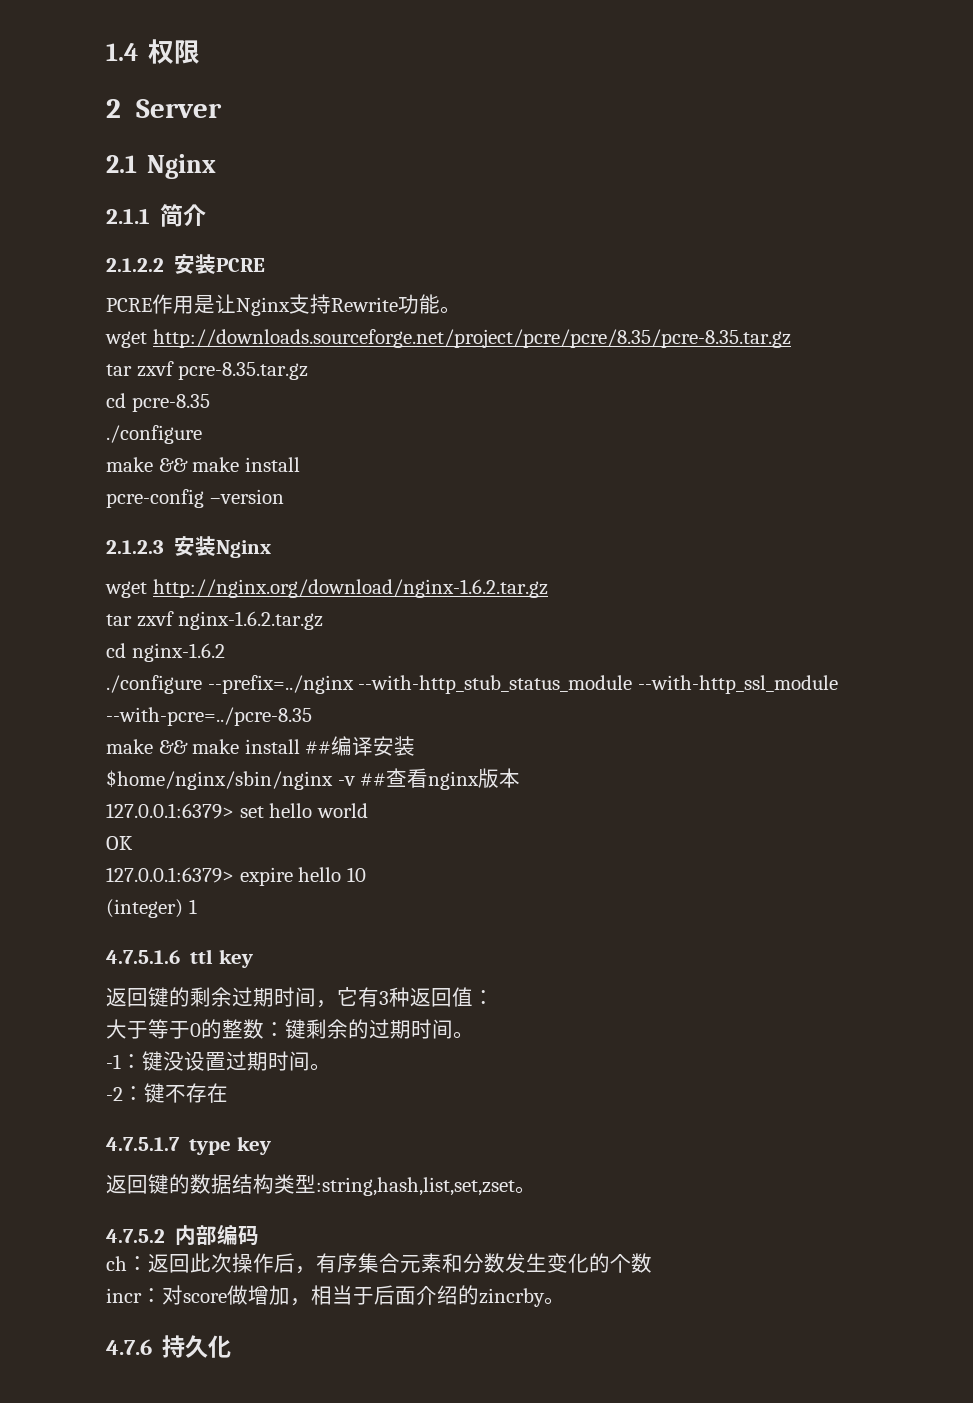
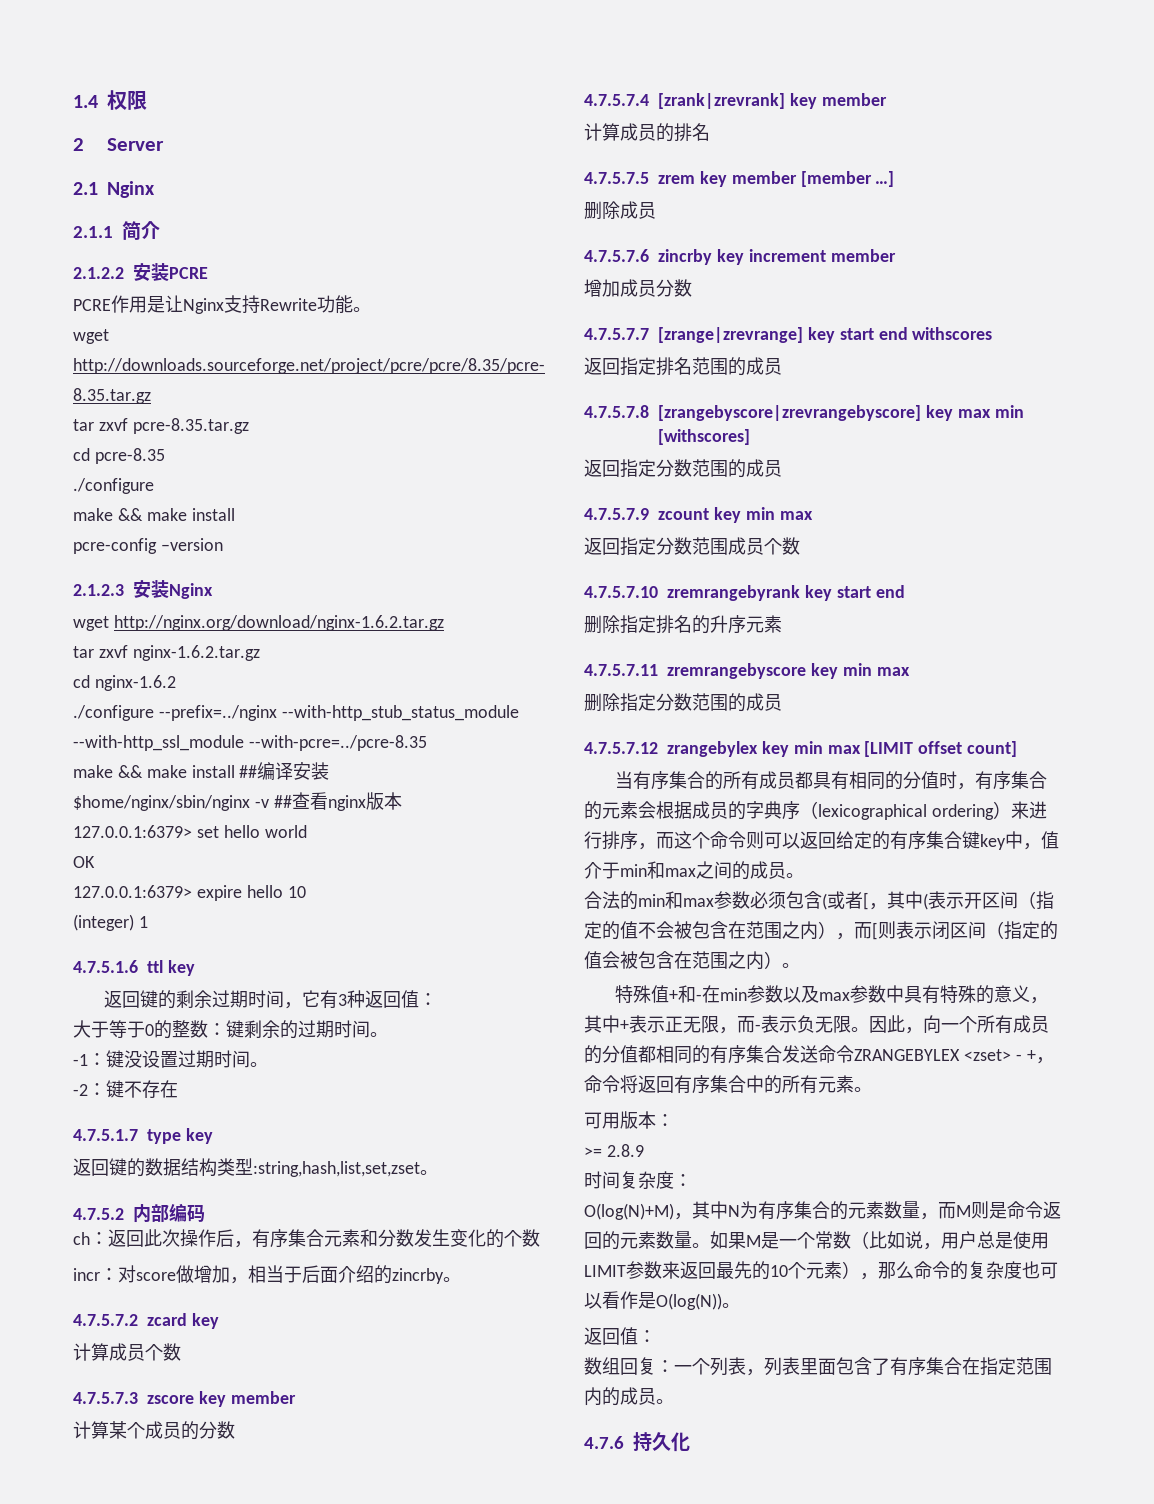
+ 4.7.5.7.2 zcard key
+ 计算成员个数
+ 4.7.5.7.3 zscore key member
+ 计算某个成员的分数
+ 4.7.5.7.4 [zrank|zrevrank] key member
+ 计算成员的排名
+ 4.7.5.7.5 zrem key member [member …]
+ 删除成员
+ 4.7.5.7.6 zincrby key increment member
+ 增加成员分数
+ 4.7.5.7.7 [zrange|zrevrange] key start end withscores
+ 返回指定排名范围的成员
+ 4.7.5.7.8 [zrangebyscore|zrevrangebyscore] key max min [withscores]
+ 返回指定分数范围的成员
+ 4.7.5.7.9 zcount key min max
+ 返回指定分数范围成员个数
+ 4.7.5.7.10 zremrangebyrank key start end
+ 删除指定排名的升序元素
+ 4.7.5.7.11 zremrangebyscore key min max
+ 删除指定分数范围的成员
+ 4.7.5.7.12 zrangebylex key min max [LIMIT offset count]
+ 当有序集合的所有成员都具有相同的分值时，有序集合的元素会根据成员的字典序（lexicographical ordering）来进行排序，而这个命令则可以返回给定的有序集合键key中，值介于min和max之间的成员。
+ 合法的min和max参数必须包含(或者[，其中(表示开区间（指定的值不会被包含在范围之内），而[则表示闭区间（指定的值会被包含在范围之内）。
+ 特殊值+和-在min参数以及max参数中具有特殊的意义，其中+表示正无限，而-表示负无限。因此，向一个所有成员的分值都相同的有序集合发送命令ZRANGEBYLEX <zset> - +，命令将返回有序集合中的所有元素。
+ 可用版本：
+ >= 2.8.9
+ 时间复杂度：
+ O(log(N)+M)，其中N为有序集合的元素数量，而M则是命令返回的元素数量。如果M是一个常数（比如说，用户总是使用LIMIT参数来返回最先的10个元素），那么命令的复杂度也可以看作是O(log(N))。
+ 返回值：
+ 数组回复：一个列表，列表里面包含了有序集合在指定范围内的成员。

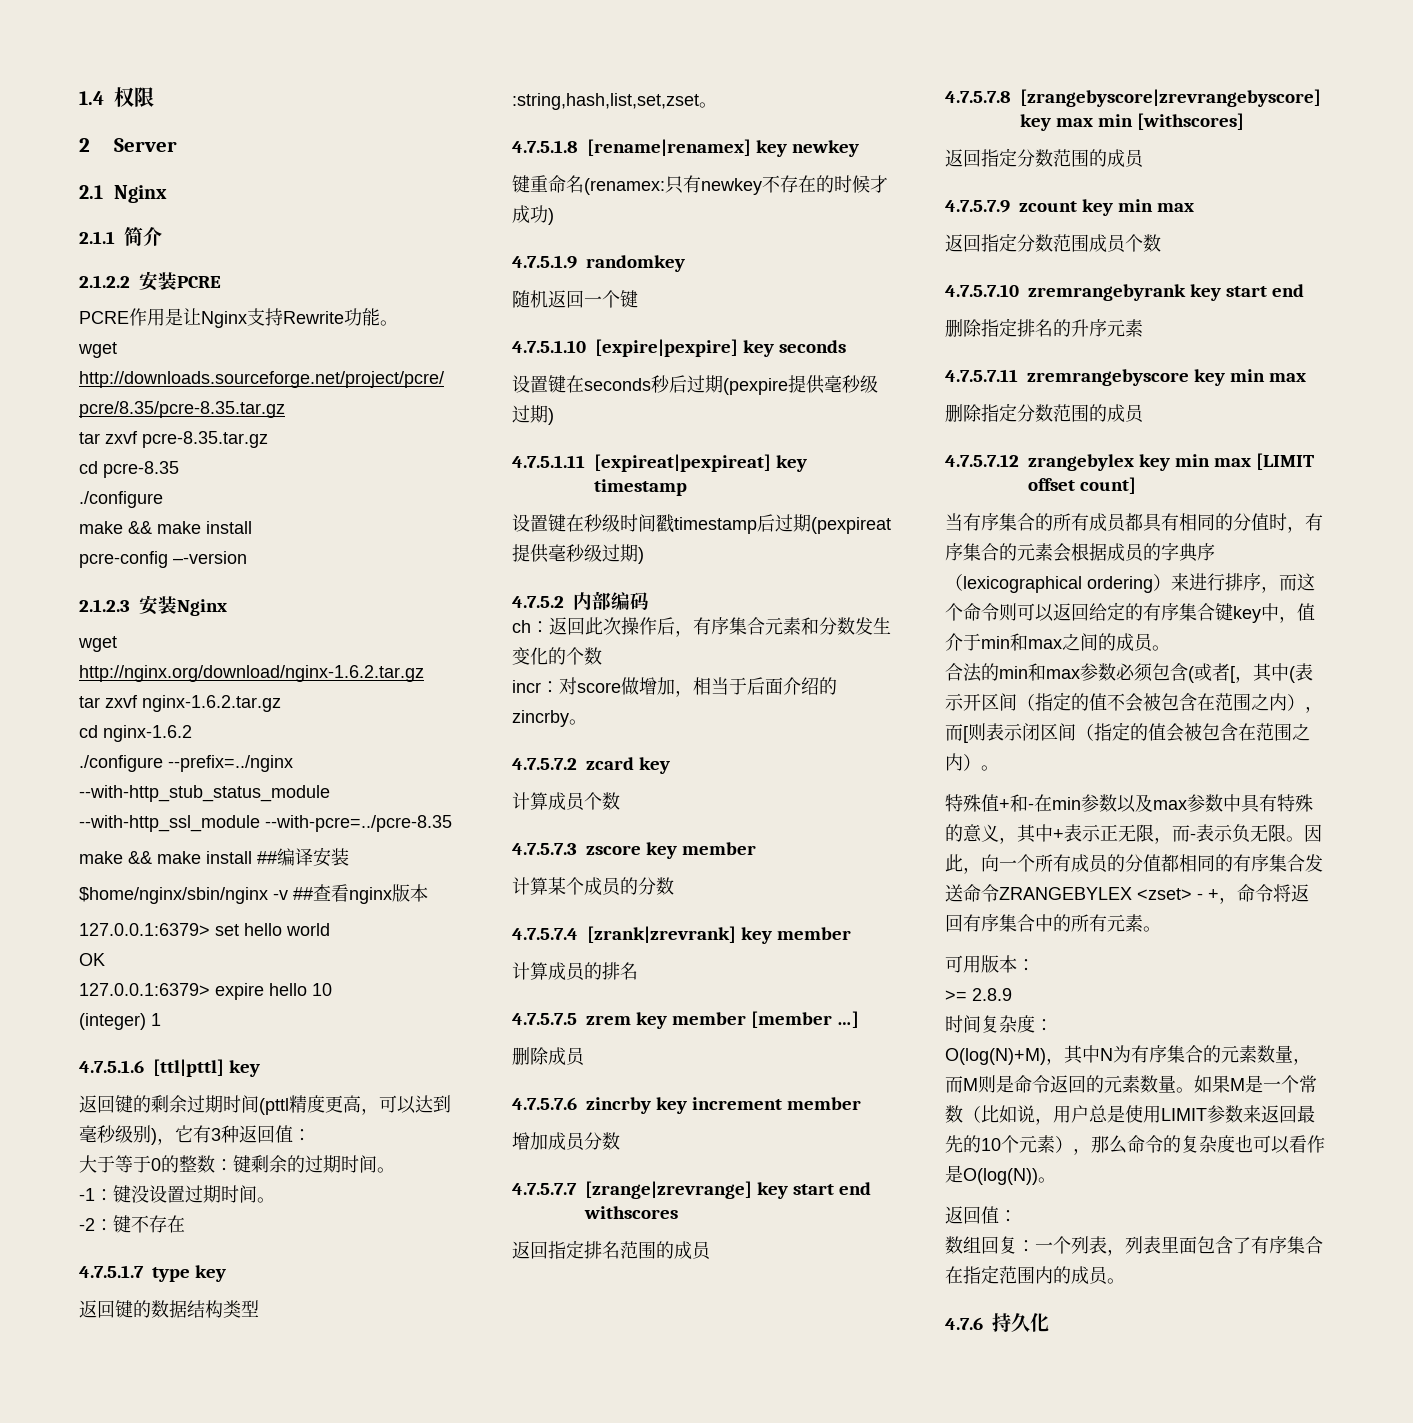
- pcre-config –version
+ pcre-config –-version
- 4.7.5.1.6 ttl key
+ 4.7.5.1.6 [ttl|pttl] key
- 返回键的剩余过期时间，它有3种返回值：
+ 返回键的剩余过期时间(pttl精度更高，可以达到毫秒级别)，它有3种返回值：
+ 4.7.5.1.8 [rename|renamex] key newkey
+ 键重命名(renamex:只有newkey不存在的时候才成功)
+ 4.7.5.1.9 randomkey
+ 随机返回一个键
+ 4.7.5.1.10 [expire|pexpire] key seconds
+ 设置键在seconds秒后过期(pexpire提供毫秒级过期)
+ 4.7.5.1.11 [expireat|pexpireat] key timestamp
+ 设置键在秒级时间戳timestamp后过期(pexpireat提供毫秒级过期)

